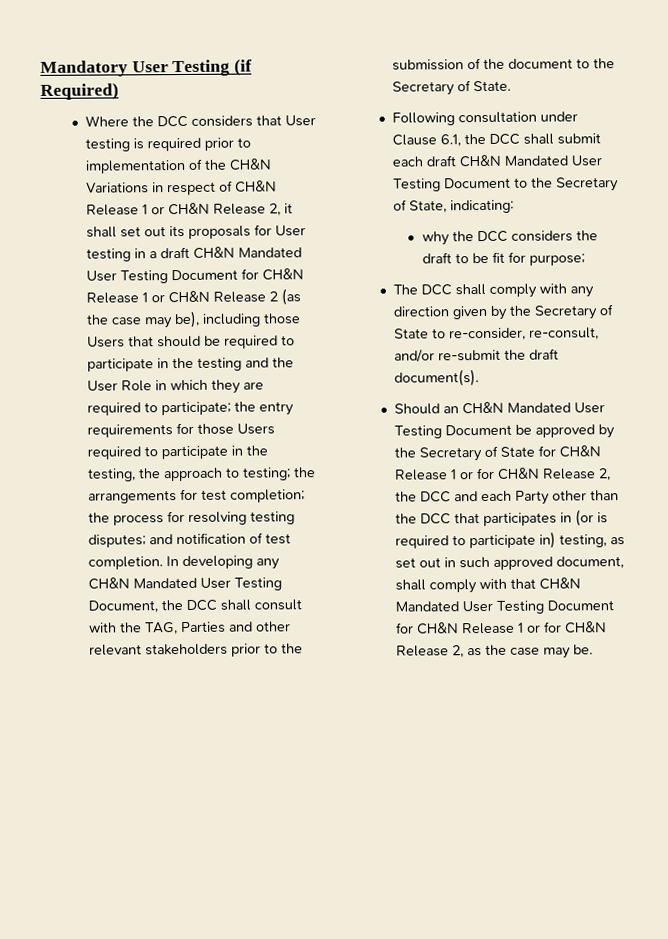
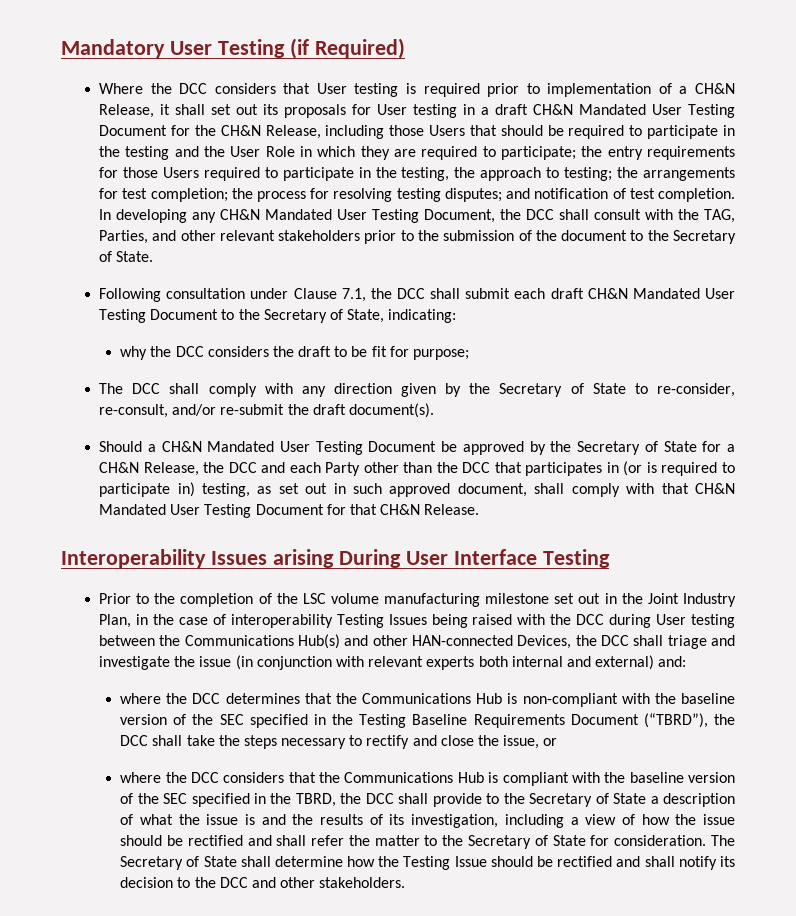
- Where the DCC considers that User testing is required prior to implementation of the CH&N Variations in respect of CH&N Release 1 or CH&N Release 2, it shall set out its proposals for User testing in a draft CH&N Mandated User Testing Document for CH&N Release 1 or CH&N Release 2 (as the case may be), including those Users that should be required to participate in the testing and the User Role in which they are required to participate;
+ Where the DCC considers that User testing is required prior to implementation of a CH&N Release, it shall set out its proposals for User testing in a draft CH&N Mandated User Testing Document for the CH&N Release, including those Users that should be required to participate in the testing and the User Role in which they are required to participate;
- In developing any CH&N Mandated User Testing Document, the DCC shall consult with the TAG, Parties and other relevant stakeholders prior to the submission of the document to the Secretary of State.
+ In developing any CH&N Mandated User Testing Document, the DCC shall consult with the TAG, Parties, and other relevant stakeholders prior to the submission of the document to the Secretary of State.
- Following consultation under Clause 6.1, the DCC shall submit each draft CH&N Mandated User Testing Document to the Secretary of State, indicating:
+ Following consultation under Clause 7.1, the DCC shall submit each draft CH&N Mandated User Testing Document to the Secretary of State, indicating:
- Should an CH&N Mandated User Testing Document be approved by the Secretary of State for CH&N Release 1 or for CH&N Release 2, the DCC and each Party other than the DCC that participates in (or is required to participate in) testing, as set out in such approved document, shall comply with that CH&N Mandated User Testing Document for CH&N Release 1 or for CH&N Release 2, as the case may be.
+ Should a CH&N Mandated User Testing Document be approved by the Secretary of State for a CH&N Release, the DCC and each Party other than the DCC that participates in (or is required to participate in) testing, as set out in such approved document, shall comply with that CH&N Mandated User Testing Document for that CH&N Release.
+ Interoperability Issues arising During User Interface Testing
+ Prior to the completion of the LSC volume manufacturing milestone set out in the Joint Industry Plan, in the case of interoperability Testing Issues being raised with the DCC during User testing between the Communications Hub(s) and other HAN-connected Devices, the DCC shall triage and investigate the issue (in conjunction with relevant experts both internal and external) and:
+ where the DCC determines that the Communications Hub is non-compliant with the baseline version of the SEC specified in the Testing Baseline Requirements Document (“TBRD”), the DCC shall take the steps necessary to rectify and close the issue, or
+ where the DCC considers that the Communications Hub is compliant with the baseline version of the SEC specified in the TBRD, the DCC shall provide to the Secretary of State a description of what the issue is and the results of its investigation, including a view of how the issue should be rectified and shall refer the matter to the Secretary of State for consideration. The Secretary of State shall determine how the Testing Issue should be rectified and shall notify its decision to the DCC and other stakeholders.

